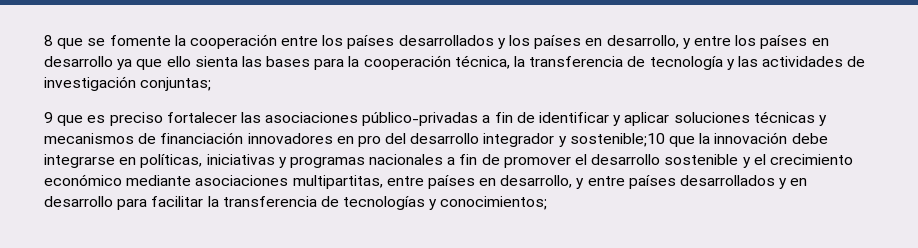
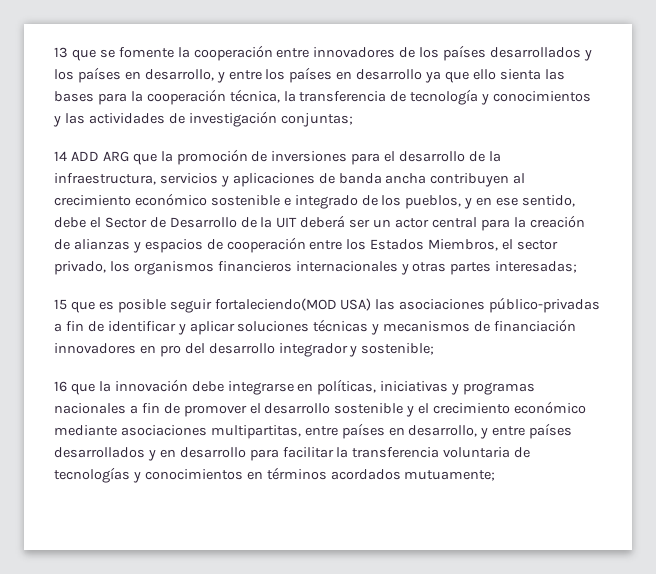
- 8 que se fomente la cooperación entre los países desarrollados y los países en desarrollo, y entre los países en desarrollo ya que ello sienta las bases para la cooperación técnica, la transferencia de tecnología y las actividades de investigación conjuntas;
+ 13 que se fomente la cooperación entre innovadores de los países desarrollados y los países en desarrollo, y entre los países en desarrollo ya que ello sienta las bases para la cooperación técnica, la transferencia de tecnología y conocimientos y las actividades de investigación conjuntas;
- 9 que es preciso fortalecer las asociaciones público-privadas a fin de identificar y aplicar soluciones técnicas y mecanismos de financiación innovadores en pro del desarrollo integrador y sostenible;10 que la innovación debe integrarse en políticas, iniciativas y programas nacionales a fin de promover el desarrollo sostenible y el crecimiento económico mediante asociaciones multipartitas, entre países en desarrollo, y entre países desarrollados y en desarrollo para facilitar la transferencia de tecnologías y conocimientos;
+ 14 ADD ARG que la promoción de inversiones para el desarrollo de la infraestructura, servicios y aplicaciones de banda ancha contribuyen al crecimiento económico sostenible e integrado de los pueblos, y en ese sentido, debe el Sector de Desarrollo de la UIT deberá ser un actor central para la creación de alianzas y espacios de cooperación entre los Estados Miembros, el sector privado, los organismos financieros internacionales y otras partes interesadas;
+ 15 que es posible seguir fortaleciendo(MOD USA) las asociaciones público-privadas a fin de identificar y aplicar soluciones técnicas y mecanismos de financiación innovadores en pro del desarrollo integrador y sostenible;
+ 16 que la innovación debe integrarse en políticas, iniciativas y programas nacionales a fin de promover el desarrollo sostenible y el crecimiento económico mediante asociaciones multipartitas, entre países en desarrollo, y entre países desarrollados y en desarrollo para facilitar la transferencia voluntaria de tecnologías y conocimientos en términos acordados mutuamente;

